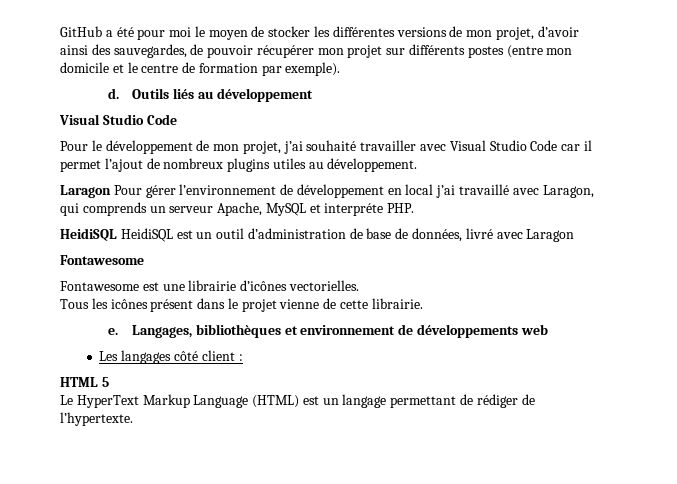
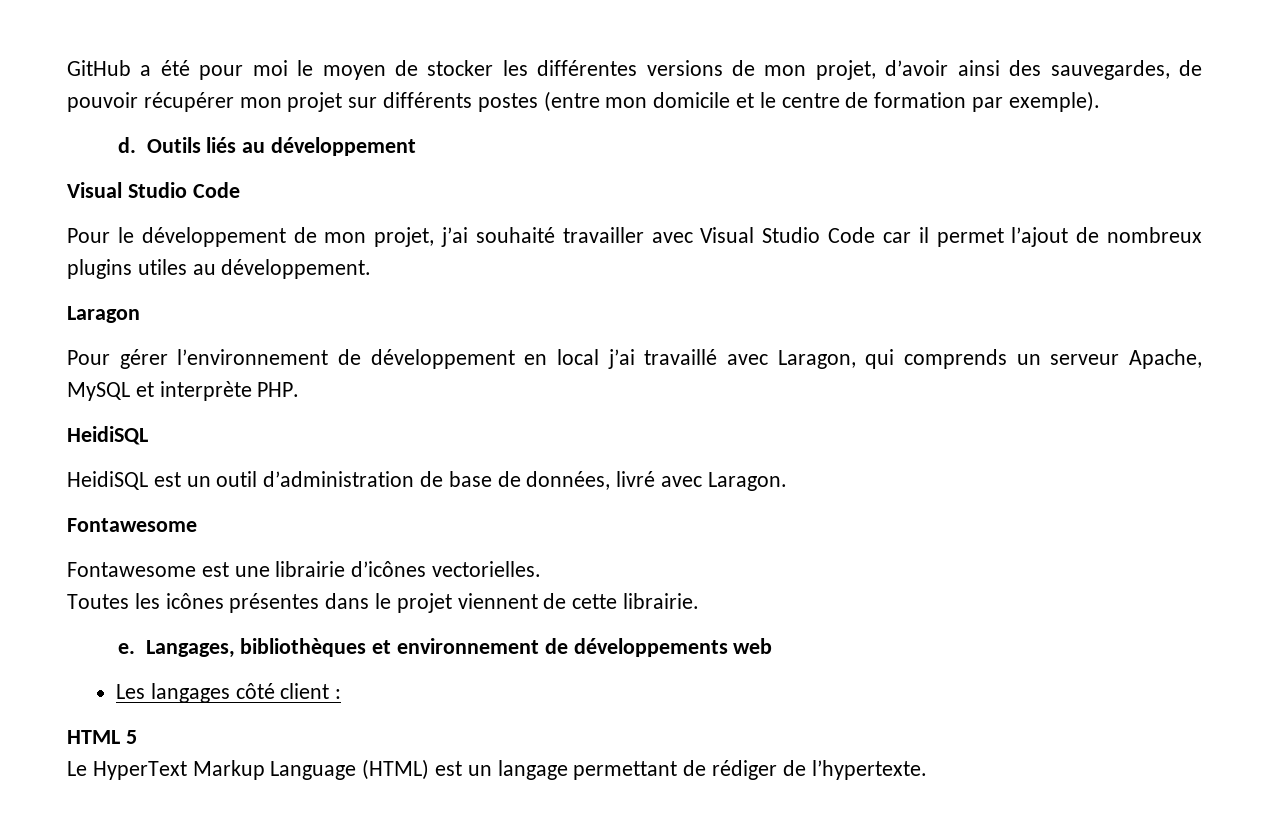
- Laragon Pour gérer l’environnement de développement en local j’ai travaillé avec Laragon, qui comprends un serveur Apache, MySQL et interpréte PHP.
- HeidiSQL HeidiSQL est un outil d’administration de base de données, livré avec Laragon
+ Laragon
+ Pour gérer l’environnement de développement en local j’ai travaillé avec Laragon, qui comprends un serveur Apache, MySQL et interprète PHP.
+ HeidiSQL
+ HeidiSQL est un outil d’administration de base de données, livré avec Laragon.
- Tous les icônes présent dans le projet vienne de cette librairie.
+ Toutes les icônes présentes dans le projet viennent de cette librairie.

